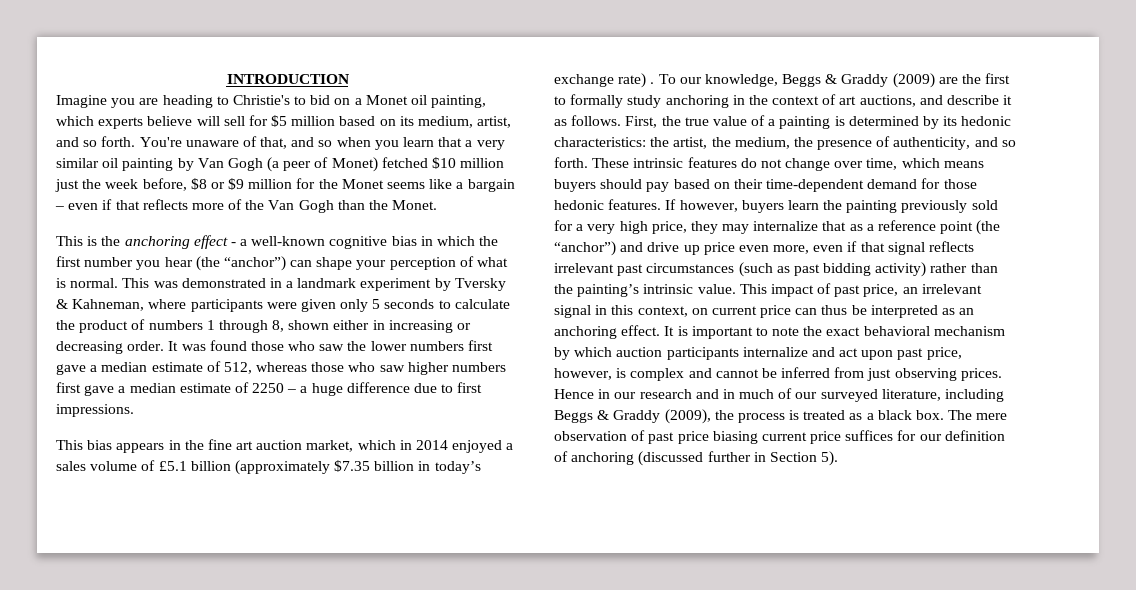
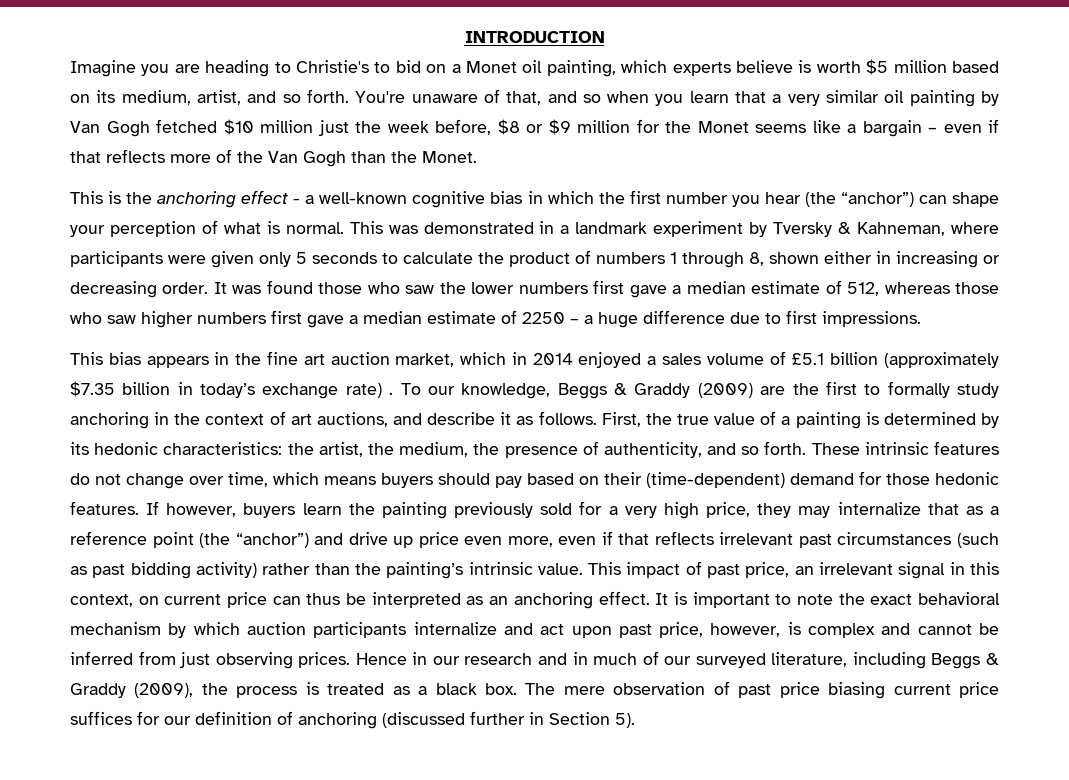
- Imagine you are heading to Christie's to bid on a Monet oil painting, which experts believe will sell for $5 million based on its medium, artist, and so forth.
+ Imagine you are heading to Christie's to bid on a Monet oil painting, which experts believe is worth $5 million based on its medium, artist, and so forth.
- You're unaware of that, and so when you learn that a very similar oil painting by Van Gogh (a peer of Monet) fetched $10 million just the week before, $8 or $9 million for the Monet seems like a bargain – even if that reflects more of the Van Gogh than the Monet.
+ You're unaware of that, and so when you learn that a very similar oil painting by Van Gogh fetched $10 million just the week before, $8 or $9 million for the Monet seems like a bargain – even if that reflects more of the Van Gogh than the Monet.
- These intrinsic features do not change over time, which means buyers should pay based on their time-dependent demand for those hedonic features.
+ These intrinsic features do not change over time, which means buyers should pay based on their (time-dependent) demand for those hedonic features.
- If however, buyers learn the painting previously sold for a very high price, they may internalize that as a reference point (the “anchor”) and drive up price even more, even if that signal reflects irrelevant past circumstances (such as past bidding activity) rather than the painting’s intrinsic value.
+ If however, buyers learn the painting previously sold for a very high price, they may internalize that as a reference point (the “anchor”) and drive up price even more, even if that reflects irrelevant past circumstances (such as past bidding activity) rather than the painting’s intrinsic value.

